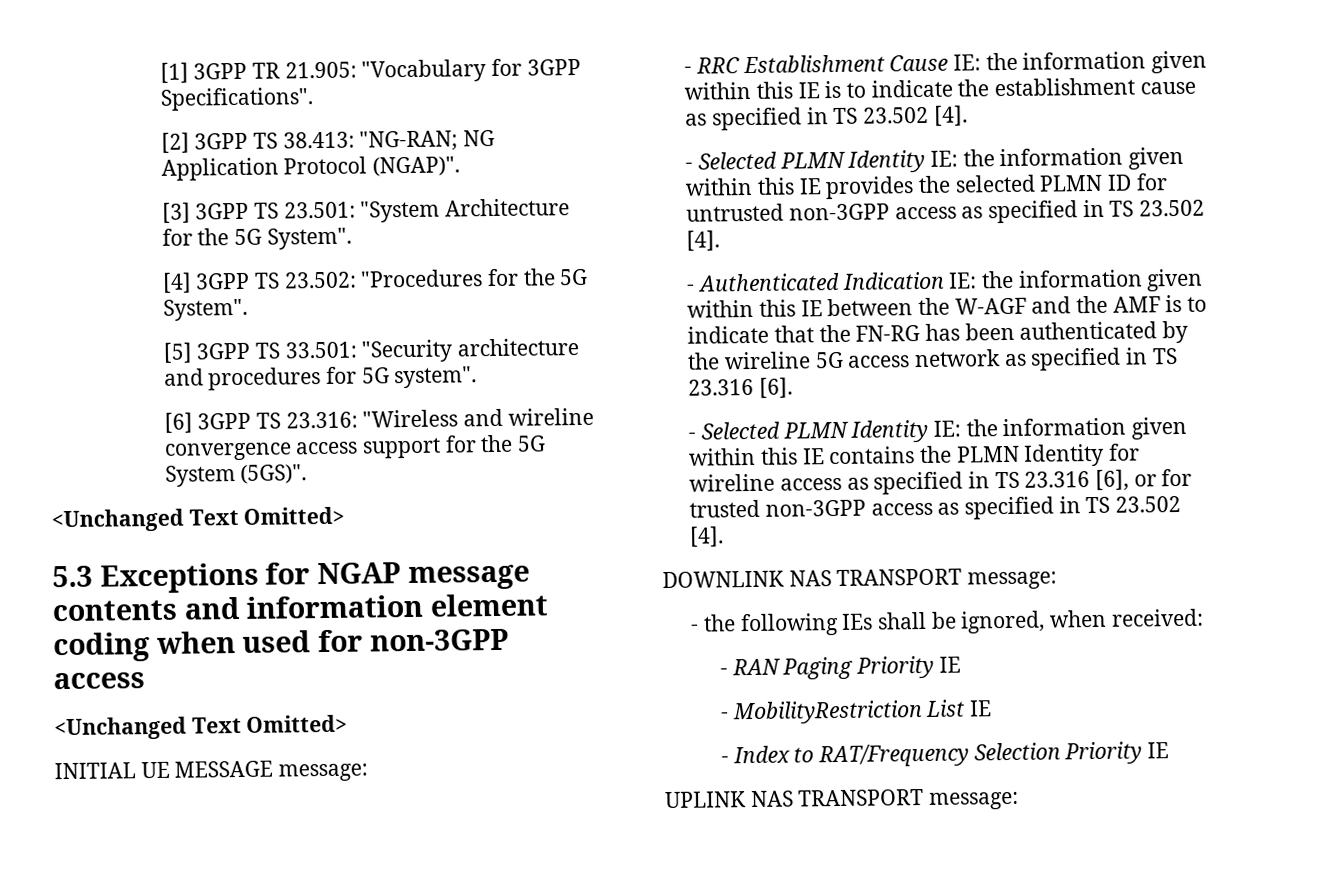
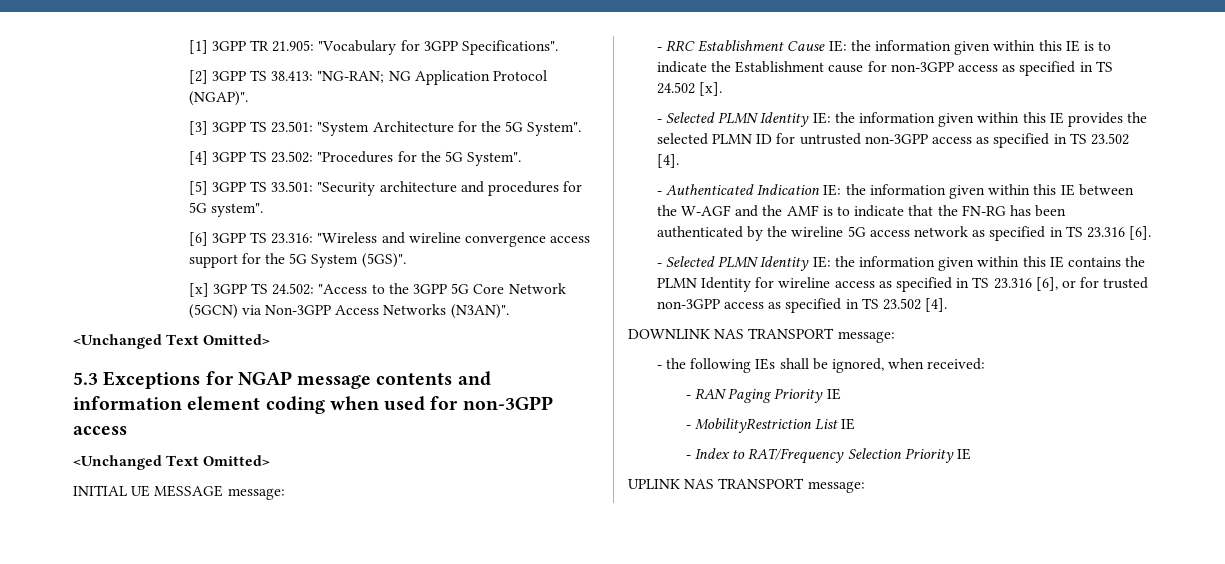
+ [x] 3GPP TS 24.502: "Access to the 3GPP 5G Core Network (5GCN) via Non-3GPP Access Networks (N3AN)".
- - RRC Establishment Cause IE: the information given within this IE is to indicate the establishment cause as specified in TS 23.502 [4].
+ - RRC Establishment Cause IE: the information given within this IE is to indicate the Establishment cause for non-3GPP access as specified in TS 24.502 [x].

